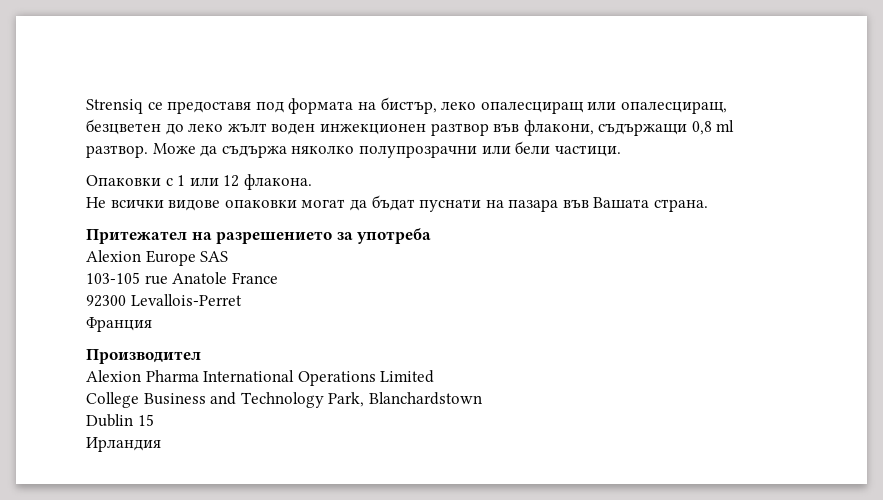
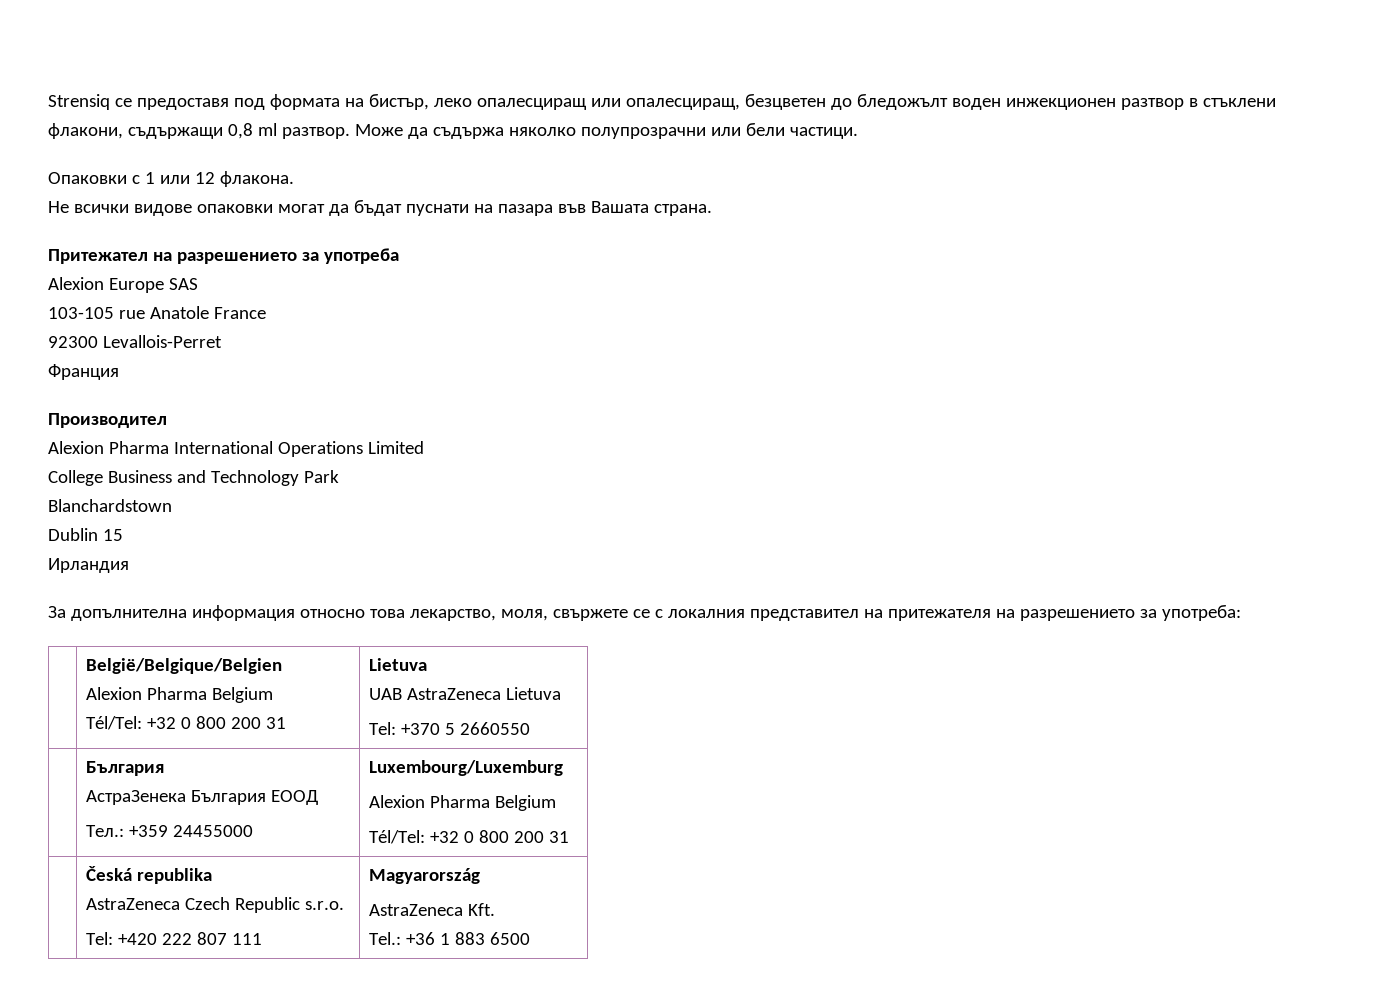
- Strensiq се предоставя под формата на бистър, леко опалесциращ или опалесциращ, безцветен до леко жълт воден инжекционен разтвор във флакони, съдържащи 0,8 ml разтвор.
+ Strensiq се предоставя под формата на бистър, леко опалесциращ или опалесциращ, безцветен до бледожълт воден инжекционен разтвор в стъклени флакони, съдържащи 0,8 ml разтвор.
- College Business and Technology Park, Blanchardstown
+ College Business and Technology Park
+ Blanchardstown
+ За допълнителна информация относно това лекарствo, моля, свържете се с локалния представител на притежателя на разрешението за употреба:
+ | België/Belgique/Belgien
+ Alexion Pharma Belgium
+ Tél/Tel: +32 0 800 200 31 | Lietuva
+ UAB AstraZeneca Lietuva
+ Tel: +370 5 2660550
+ | България
+ АстраЗенека България ЕООД
+ Teл.: +359 24455000 | Luxembourg/Luxemburg
+ Alexion Pharma Belgium
+ Tél/Tel: +32 0 800 200 31
+ | Česká republika
+ AstraZeneca Czech Republic s.r.o.
+ Tel: +420 222 807 111 | Magyarország
+ AstraZeneca Kft.
+ Tel.: +36 1 883 6500

